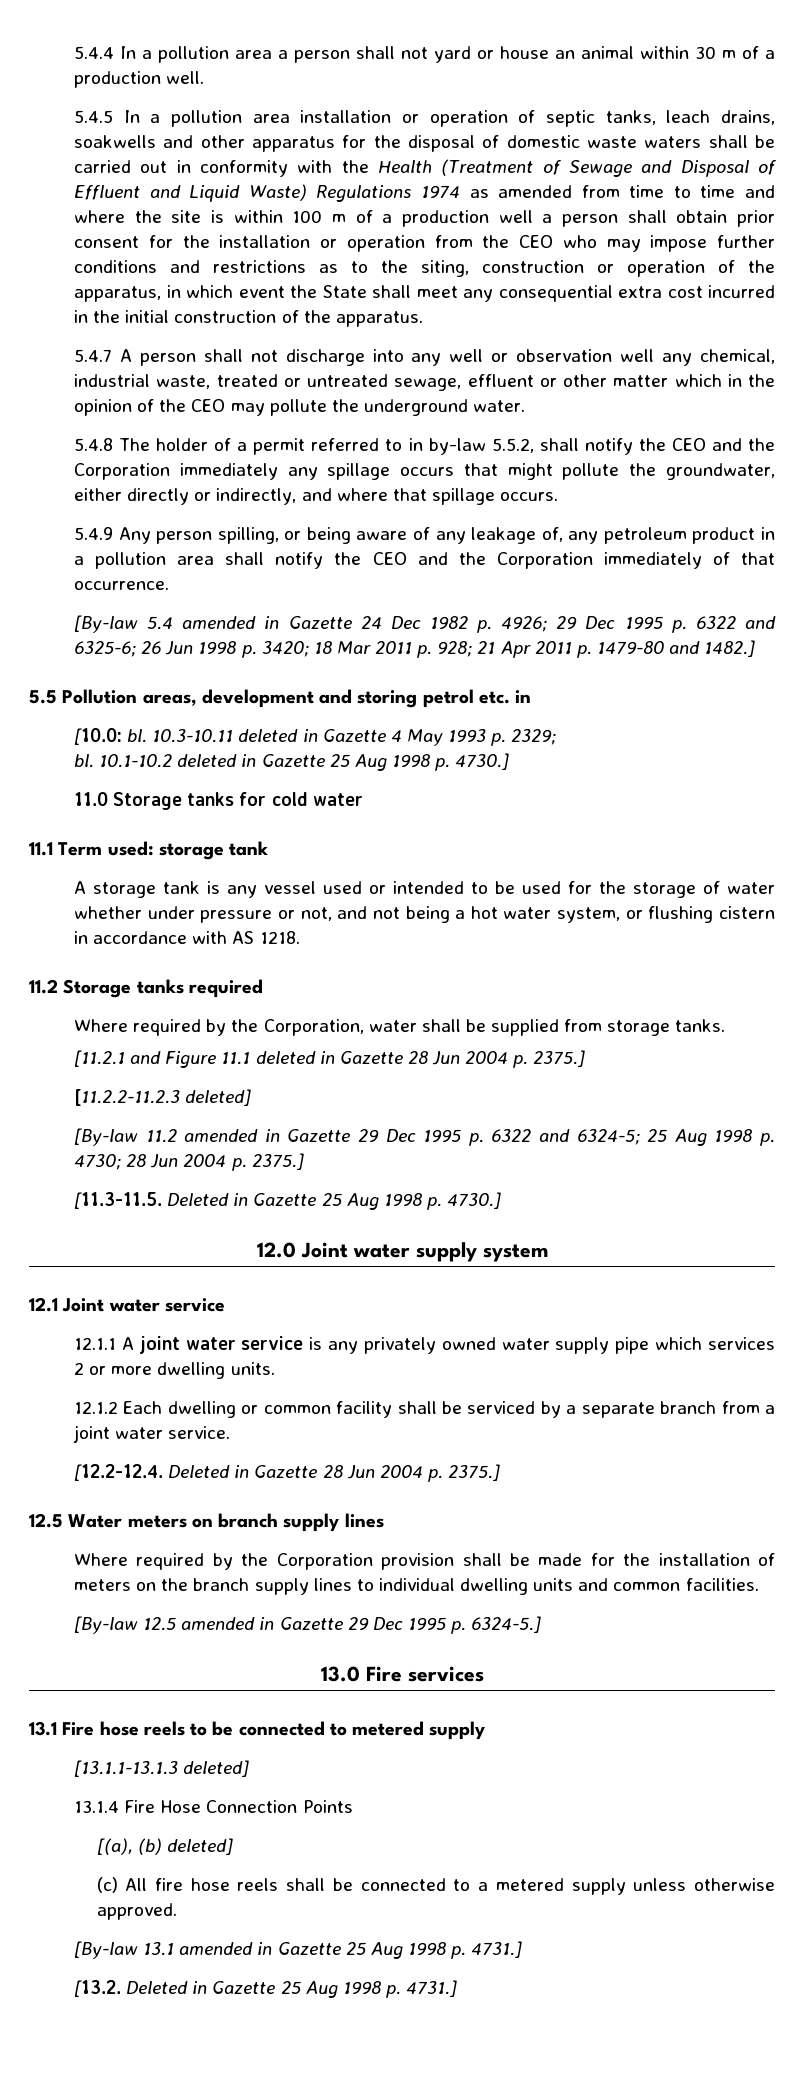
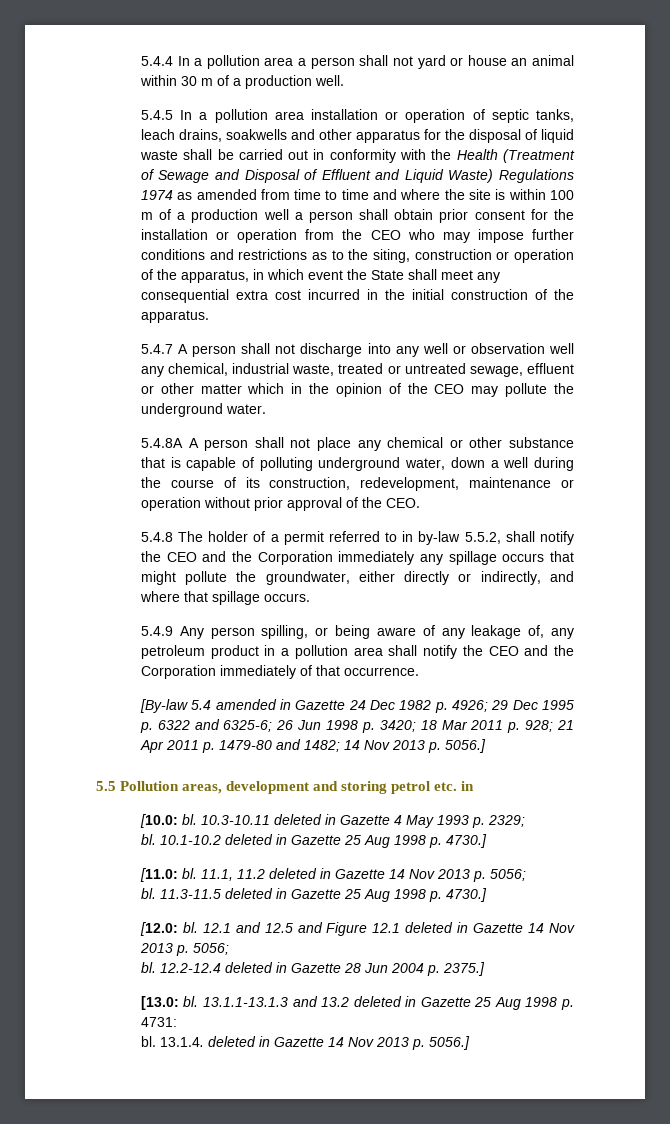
- 5.4.5 In a pollution area installation or operation of septic tanks, leach drains, soakwells and other apparatus for the disposal of domestic waste waters shall be carried out in conformity with the Health (Treatment of Sewage and Disposal of Effluent and Liquid Waste) Regulations 1974 as amended from time to time and where the site is within 100 m of a production well a person shall obtain prior consent for the installation or operation from the CEO who may impose further conditions and restrictions as to the siting, construction or operation of the apparatus, in which event the State shall meet any consequential extra cost incurred in the initial construction of the apparatus.
+ 5.4.5 In a pollution area installation or operation of septic tanks, leach drains, soakwells and other apparatus for the disposal of liquid waste shall be carried out in conformity with the Health (Treatment of Sewage and Disposal of Effluent and Liquid Waste) Regulations 1974 as amended from time to time and where the site is within 100 m of a production well a person shall obtain prior consent for the installation or operation from the CEO who may impose further conditions and restrictions as to the siting, construction or operation of the apparatus, in which event the State shall meet any consequential extra cost incurred in the initial construction of the apparatus.
+ 5.4.8A A person shall not place any chemical or other substance that is capable of polluting underground water, down a well during the course of its construction, redevelopment, maintenance or operation without prior approval of the CEO.
- [By-law 5.4 amended in Gazette 24 Dec 1982 p. 4926; 29 Dec 1995 p. 6322 and 6325-6; 26 Jun 1998 p. 3420; 18 Mar 2011 p. 928; 21 Apr 2011 p. 1479-80 and 1482.]
+ [By-law 5.4 amended in Gazette 24 Dec 1982 p. 4926; 29 Dec 1995 p. 6322 and 6325-6; 26 Jun 1998 p. 3420; 18 Mar 2011 p. 928; 21 Apr 2011 p. 1479-80 and 1482; 14 Nov 2013 p. 5056.]
- 11.0 Storage tanks for cold water
- 11.1 Term used: storage tank
- A storage tank is any vessel used or intended to be used for the storage of water whether under pressure or not, and not being a hot water system, or flushing cistern in accordance with AS 1218.
- 11.2 Storage tanks required
- Where required by the Corporation, water shall be supplied from storage tanks.
- [11.2.1 and Figure 11.1 deleted in Gazette 28 Jun 2004 p. 2375.]
+ [11.0: bl. 11.1, 11.2 deleted in Gazette 14 Nov 2013 p. 5056;
+ bl. 11.3-11.5 deleted in Gazette 25 Aug 1998 p. 4730.]
+ [12.0: bl. 12.1 and 12.5 and Figure 12.1 deleted in Gazette 14 Nov 2013 p. 5056;
+ bl. 12.2-12.4 deleted in Gazette 28 Jun 2004 p. 2375.]
- [11.2.2-11.2.3 deleted]
- [By-law 11.2 amended in Gazette 29 Dec 1995 p. 6322 and 6324-5; 25 Aug 1998 p. 4730; 28 Jun 2004 p. 2375.]
- [11.3-11.5. Deleted in Gazette 25 Aug 1998 p. 4730.]
- 12.0 Joint water supply system
- 12.1 Joint water service
- 12.1.1 A joint water service is any privately owned water supply pipe which services 2 or more dwelling units.
- 12.1.2 Each dwelling or common facility shall be serviced by a separate branch from a joint water service.
- [12.2-12.4. Deleted in Gazette 28 Jun 2004 p. 2375.]
- 12.5 Water meters on branch supply lines
- Where required by the Corporation provision shall be made for the installation of meters on the branch supply lines to individual dwelling units and common facilities.
- [By-law 12.5 amended in Gazette 29 Dec 1995 p. 6324-5.]
- 13.0 Fire services
- 13.1 Fire hose reels to be connected to metered supply
- [13.1.1-13.1.3 deleted]
- 13.1.4 Fire Hose Connection Points
- [(a), (b) deleted]
- (c) All fire hose reels shall be connected to a metered supply unless otherwise approved.
- [By-law 13.1 amended in Gazette 25 Aug 1998 p. 4731.]
- [13.2. Deleted in Gazette 25 Aug 1998 p. 4731.]
+ [13.0: bl. 13.1.1-13.1.3 and 13.2 deleted in Gazette 25 Aug 1998 p. 4731:
+ bl. 13.1.4. deleted in Gazette 14 Nov 2013 p. 5056.]

